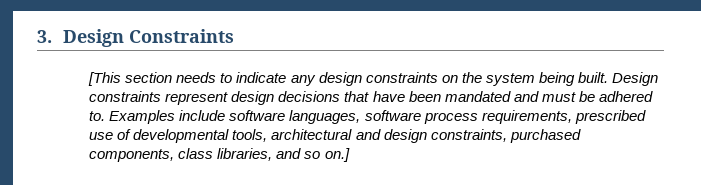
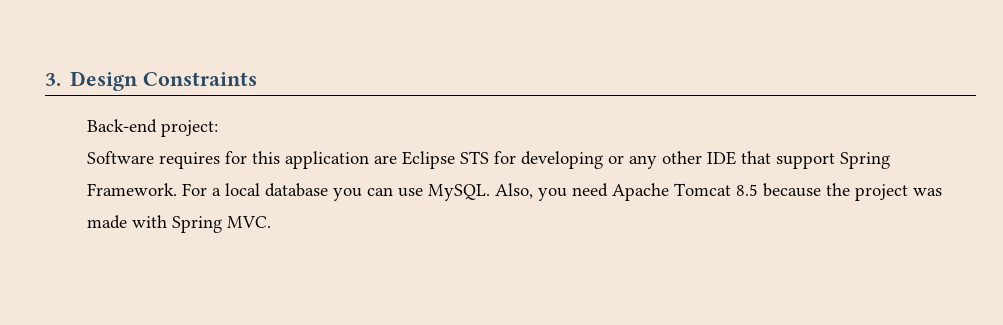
- [This section needs to indicate any design constraints on the system being built. Design constraints represent design decisions that have been mandated and must be adhered to. Examples include software languages, software process requirements, prescribed use of developmental tools, architectural and design constraints, purchased components, class libraries, and so on.]
+ Back-end project:
+ Software requires for this application are Eclipse STS for developing or any other IDE that support Spring Framework. For a local database you can use MySQL. Also, you need Apache Tomcat 8.5 because the project was made with Spring MVC.

